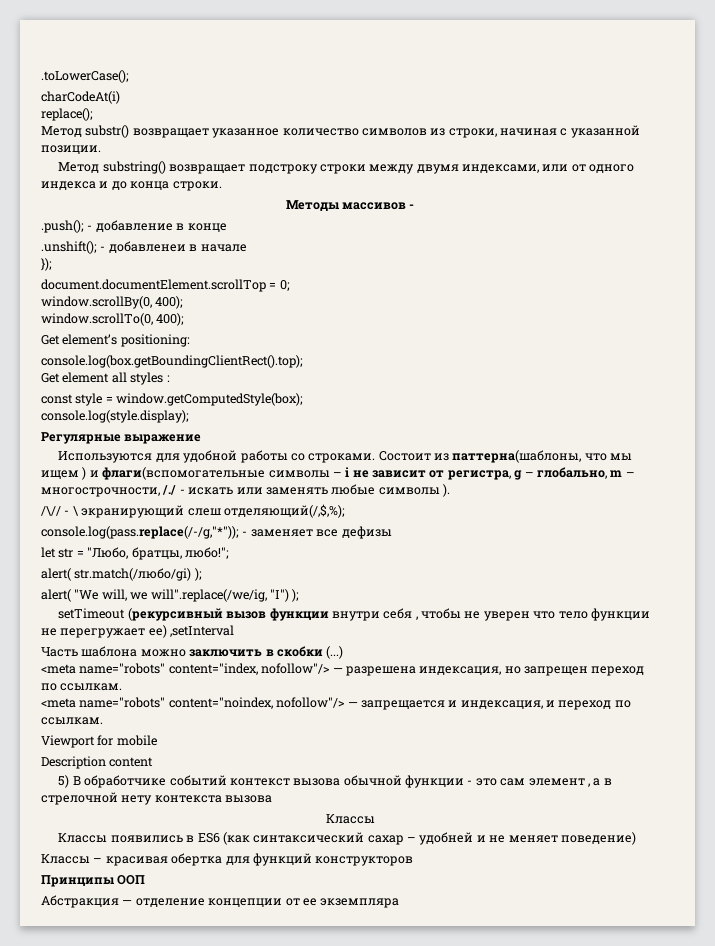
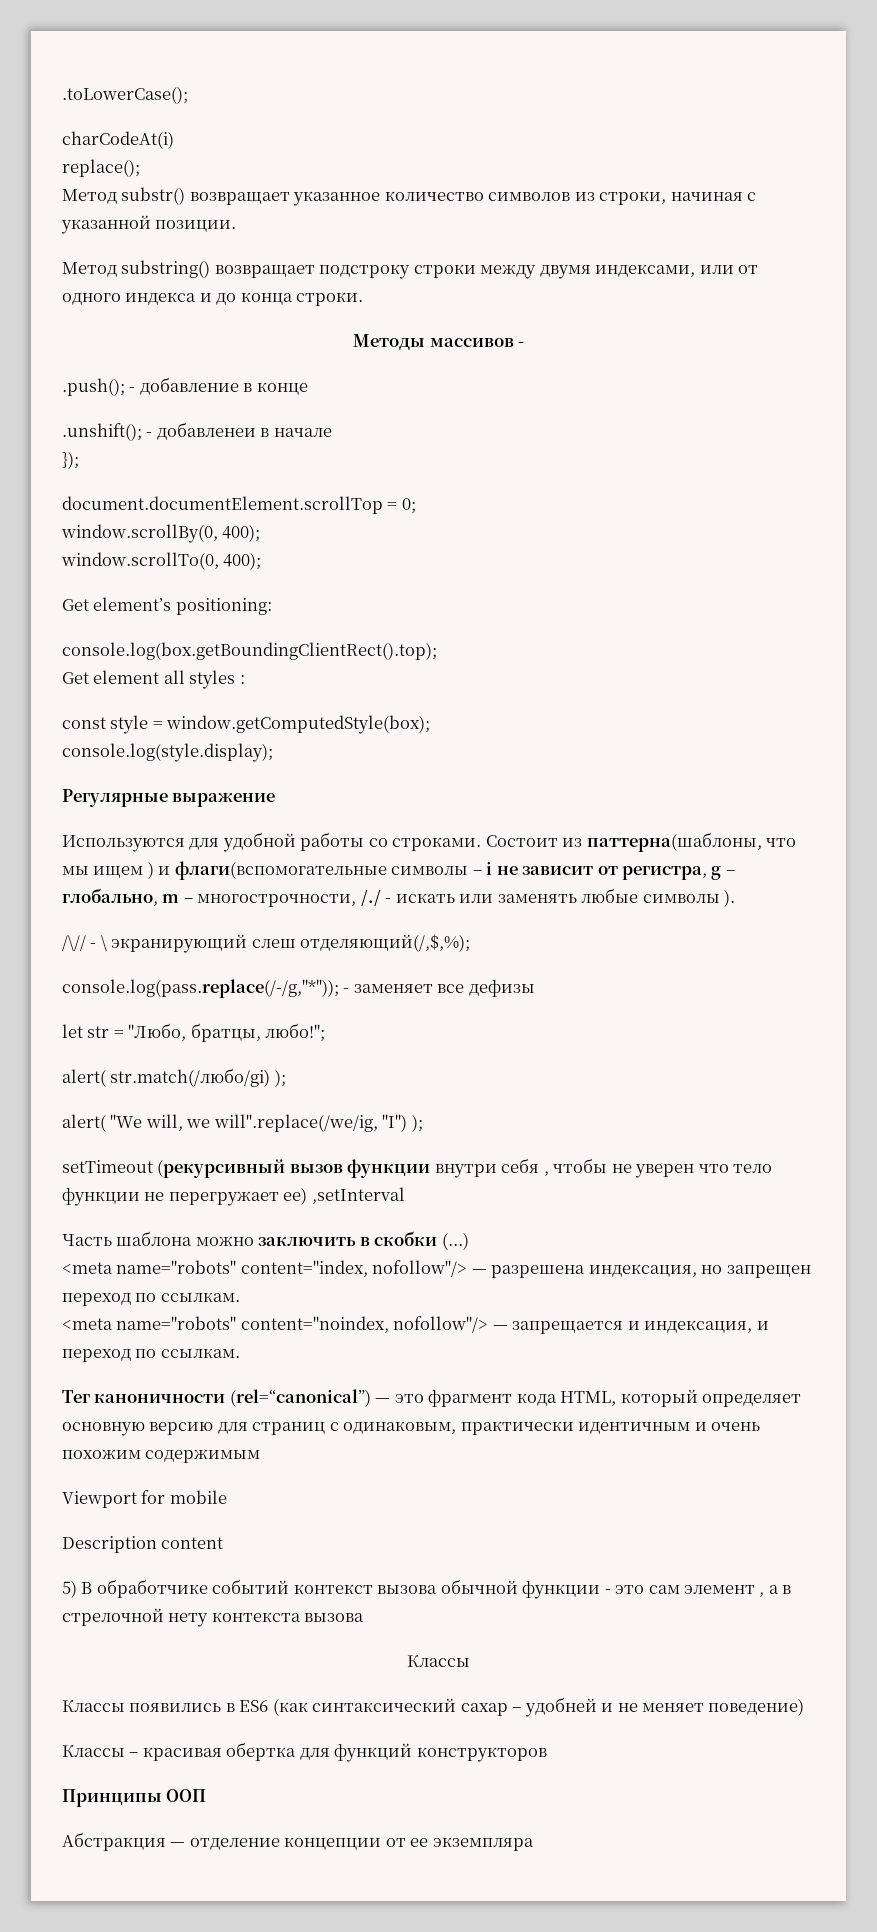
+ Тег каноничности (rel=“canonical”) — это фрагмент кода HTML, который определяет основную версию для страниц с одинаковым, практически идентичным и очень похожим содержимым

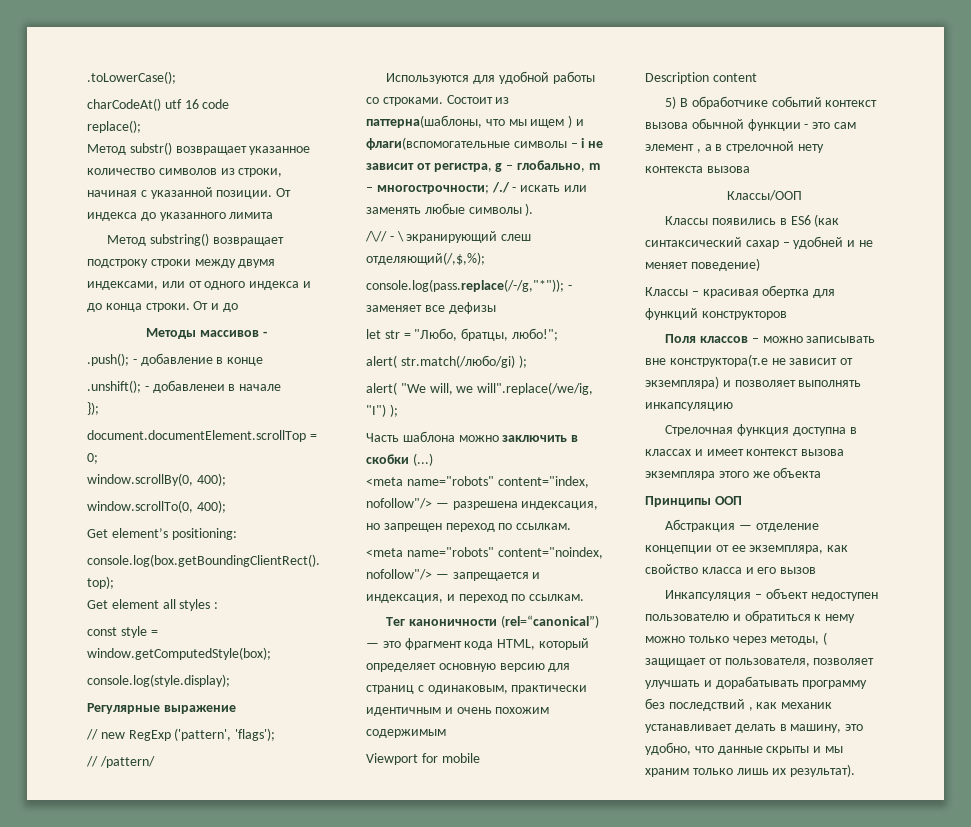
- charCodeAt(i)
+ charCodeAt() utf 16 code
+ От индекса до указанного лимита
+ От и до
+ // new RegExp ('pattern', 'flags');
+ // /pattern/
- Состоит из паттерна(шаблоны, что мы ищем ) и флаги(вспомогательные символы – i не зависит от регистра, g – глобально, m – многострочности, /./ - искать или заменять любые символы ).
+ Состоит из паттерна(шаблоны, что мы ищем ) и флаги(вспомогательные символы – i не зависит от регистра, g – глобально, m – многострочности; /./ - искать или заменять любые символы ).
- setTimeout (рекурсивный вызов функции внутри себя , чтобы не уверен что тело функции не перегружает ее) ,setInterval
  5) В обработчике событий контекст вызова обычной функции - это сам элемент , а в стрелочной нету контекста вызова
- Классы
+ Классы/ООП
+ Поля классов – можно записывать вне конструктора(т.е не зависит от экземпляра) и позволяет выполнять инкапсуляцию
+ Стрелочная функция доступна в классах и имеет контекст вызова экземпляра этого же объекта
- Абстракция — отделение концепции от ее экземпляра
+ Абстракция — отделение концепции от ее экземпляра, как свойство класса и его вызов
+ Инкапсуляция – объект недоступен пользователю и обратиться к нему можно только через методы, ( защищает от пользователя, позволяет улучшать и дорабатывать программу без последствий , как механик устанавливает делать в машину, это удобно, что данные скрыты и мы храним только лишь их результат).

